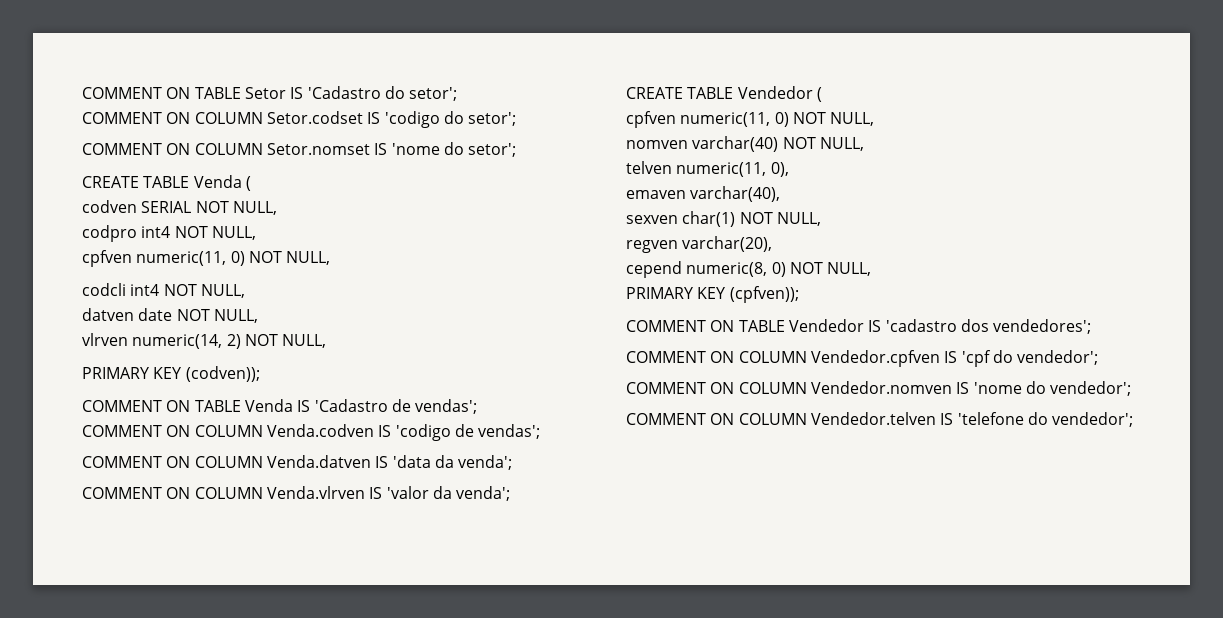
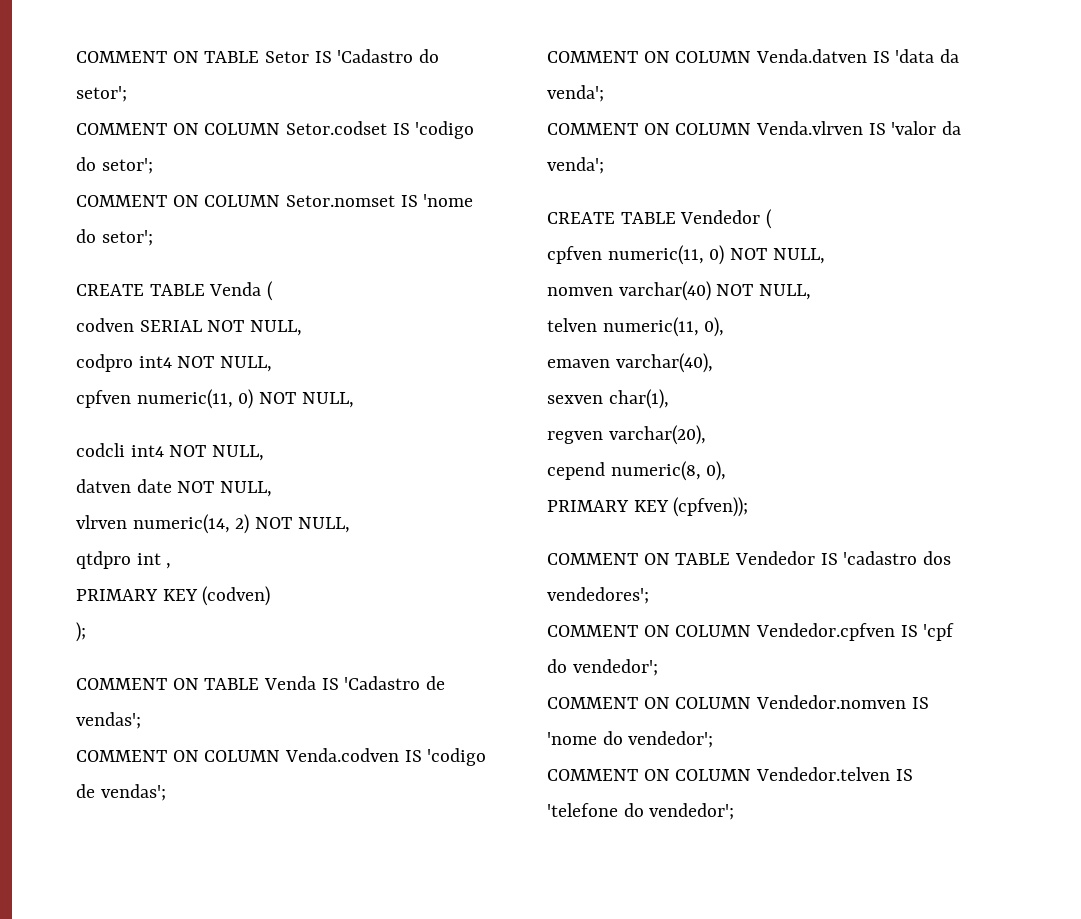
- PRIMARY KEY (codven));
+ qtdpro int ,
+ PRIMARY KEY (codven)
+ );
- sexven char(1) NOT NULL,
+ sexven char(1),
- cepend numeric(8, 0) NOT NULL,
+ cepend numeric(8, 0),

